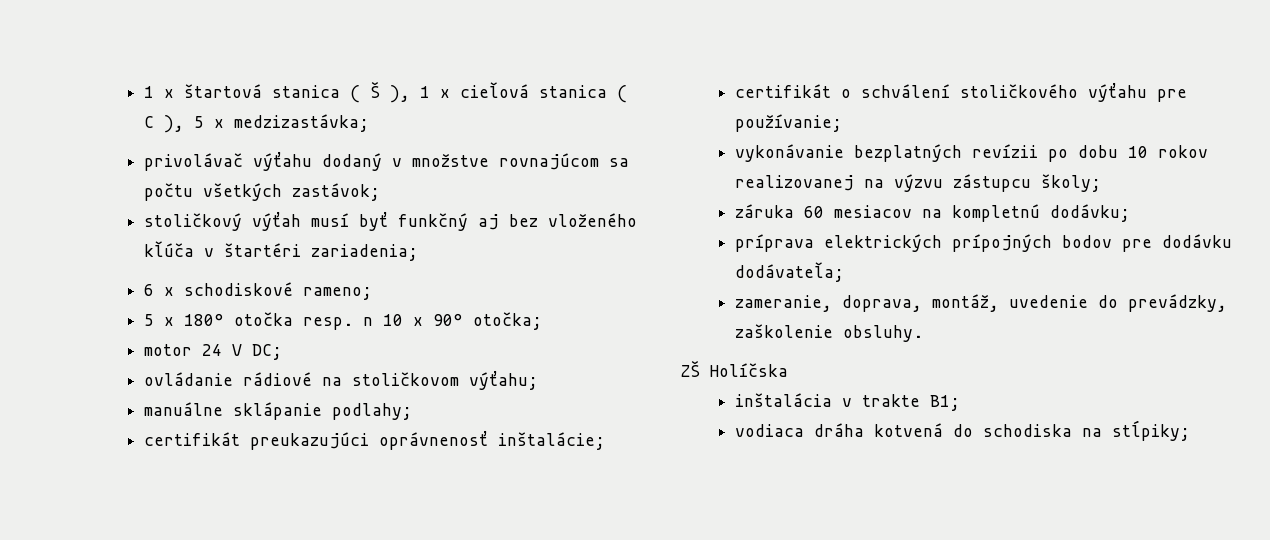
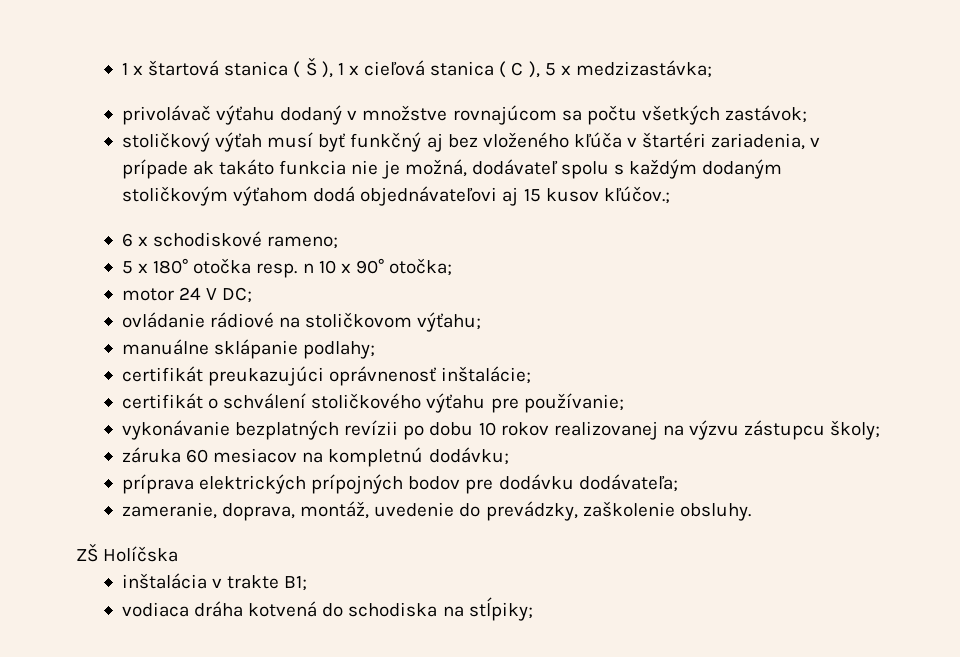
- stoličkový výťah musí byť funkčný aj bez vloženého kľúča v štartéri zariadenia;
+ stoličkový výťah musí byť funkčný aj bez vloženého kľúča v štartéri zariadenia, v prípade ak takáto funkcia nie je možná, dodávateľ spolu s každým dodaným stoličkovým výťahom dodá objednávateľovi aj 15 kusov kľúčov.;

